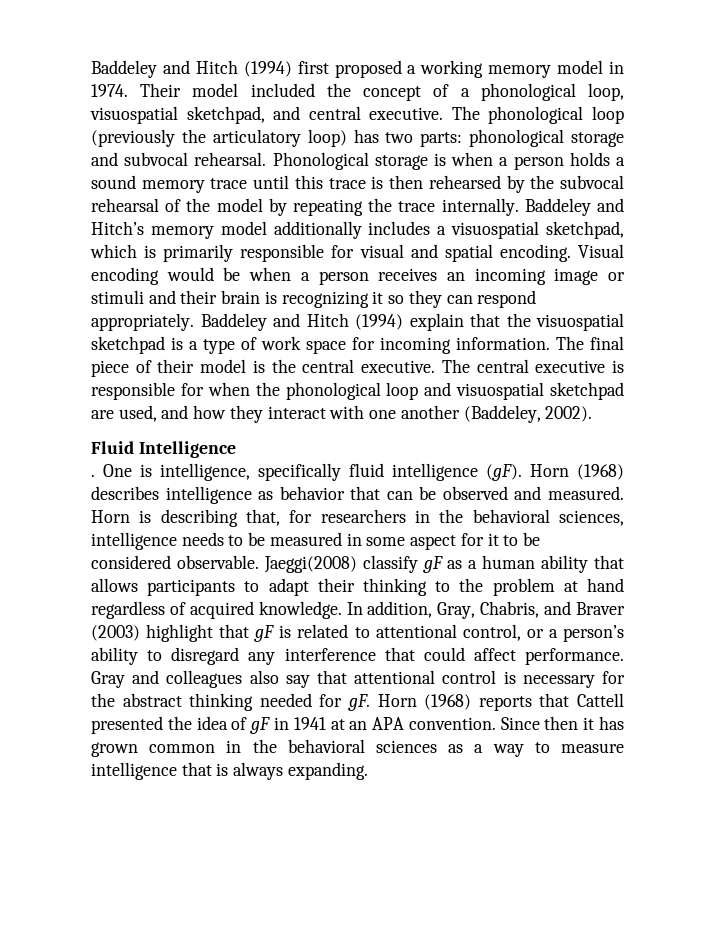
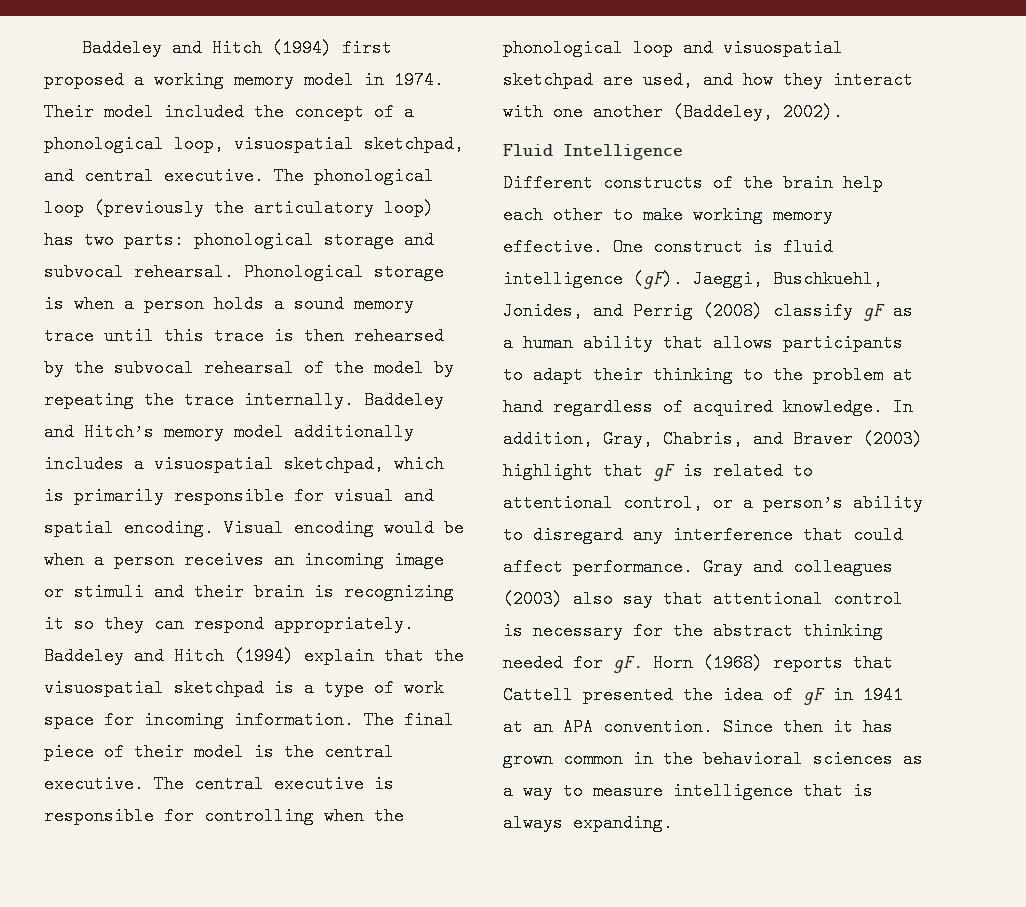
- The central executive is responsible for when the phonological loop and visuospatial sketchpad are used, and how they interact with one another (Baddeley, 2002).
+ The central executive is responsible for controlling when the phonological loop and visuospatial sketchpad are used, and how they interact with one another (Baddeley, 2002).
- . One is intelligence, specifically fluid intelligence (gF). Horn (1968) describes intelligence as behavior that can be observed and measured. Horn is describing that, for researchers in the behavioral sciences, intelligence needs to be measured in some aspect for it to be considered observable. Jaeggi(2008) classify gF as a human ability that allows participants to adapt their thinking to the problem at hand regardless of acquired knowledge.
+ Different constructs of the brain help each other to make working memory effective. One construct is fluid intelligence (gF). Jaeggi, Buschkuehl, Jonides, and Perrig (2008) classify gF as a human ability that allows participants to adapt their thinking to the problem at hand regardless of acquired knowledge.
- Gray and colleagues also say that attentional control is necessary for the abstract thinking needed for gF.
+ Gray and colleagues (2003) also say that attentional control is necessary for the abstract thinking needed for gF.

